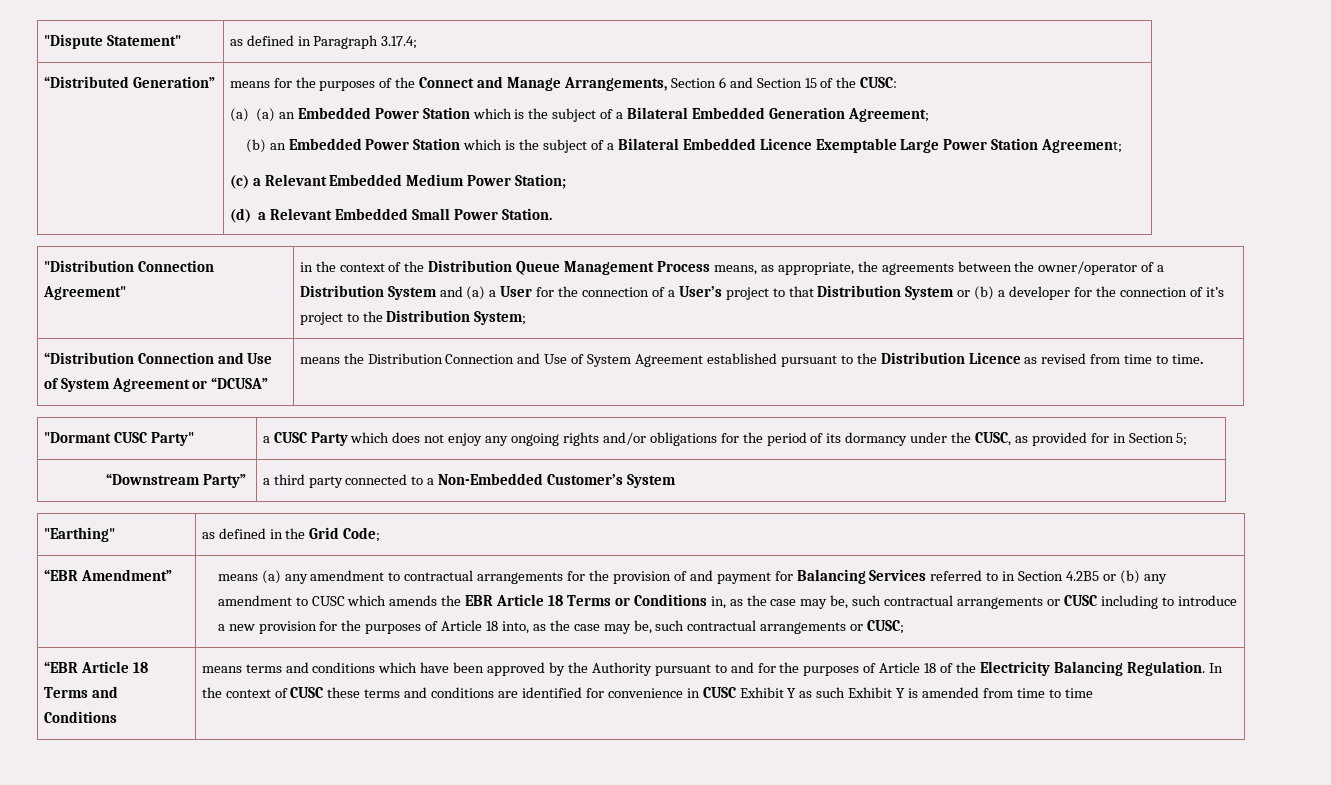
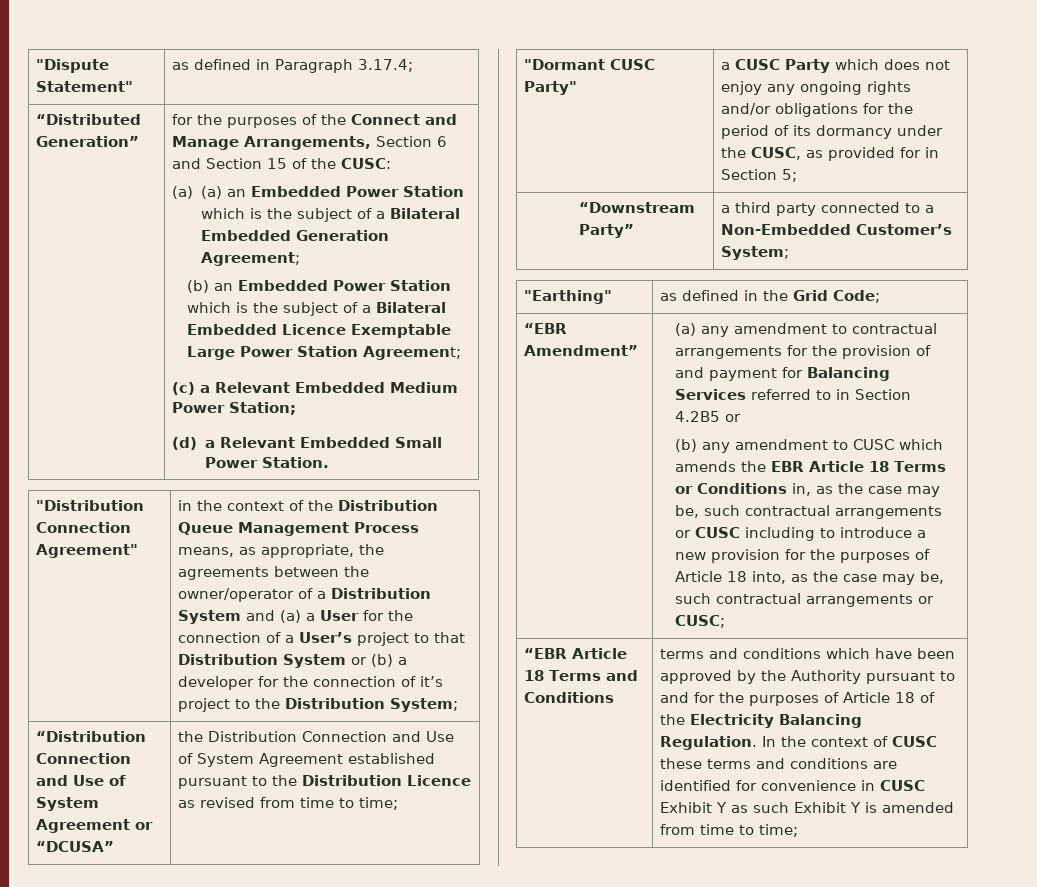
- means for the purposes of the Connect and Manage Arrangements, Section 6 and Section 15 of the CUSC:
+ for the purposes of the Connect and Manage Arrangements, Section 6 and Section 15 of the CUSC:
- “Distribution Connection and Use of System Agreement or “DCUSA” | means the Distribution Connection and Use of System Agreement established pursuant to the Distribution Licence as revised from time to time.
+ “Distribution Connection and Use of System Agreement or “DCUSA” | the Distribution Connection and Use of System Agreement established pursuant to the Distribution Licence as revised from time to time;
- “Downstream Party” | a third party connected to a Non-Embedded Customer’s System
+ “Downstream Party” | a third party connected to a Non-Embedded Customer’s System;
- means (a) any amendment to contractual arrangements for the provision of and payment for Balancing Services referred to in Section 4.2B5 or (b) any amendment to CUSC which amends the EBR Article 18 Terms or Conditions in, as the case may be, such contractual arrangements or CUSC including to introduce a new provision for the purposes of Article 18 into, as the case may be, such contractual arrangements or CUSC;
+ (a) any amendment to contractual arrangements for the provision of and payment for Balancing Services referred to in Section 4.2B5 or
+ (b) any amendment to CUSC which amends the EBR Article 18 Terms or Conditions in, as the case may be, such contractual arrangements or CUSC including to introduce a new provision for the purposes of Article 18 into, as the case may be, such contractual arrangements or CUSC;
- means terms and conditions which have been approved by the Authority pursuant to and for the purposes of Article 18 of the Electricity Balancing Regulation.
+ terms and conditions which have been approved by the Authority pursuant to and for the purposes of Article 18 of the Electricity Balancing Regulation.
- In the context of CUSC these terms and conditions are identified for convenience in CUSC Exhibit Y as such Exhibit Y is amended from time to time
+ In the context of CUSC these terms and conditions are identified for convenience in CUSC Exhibit Y as such Exhibit Y is amended from time to time;

